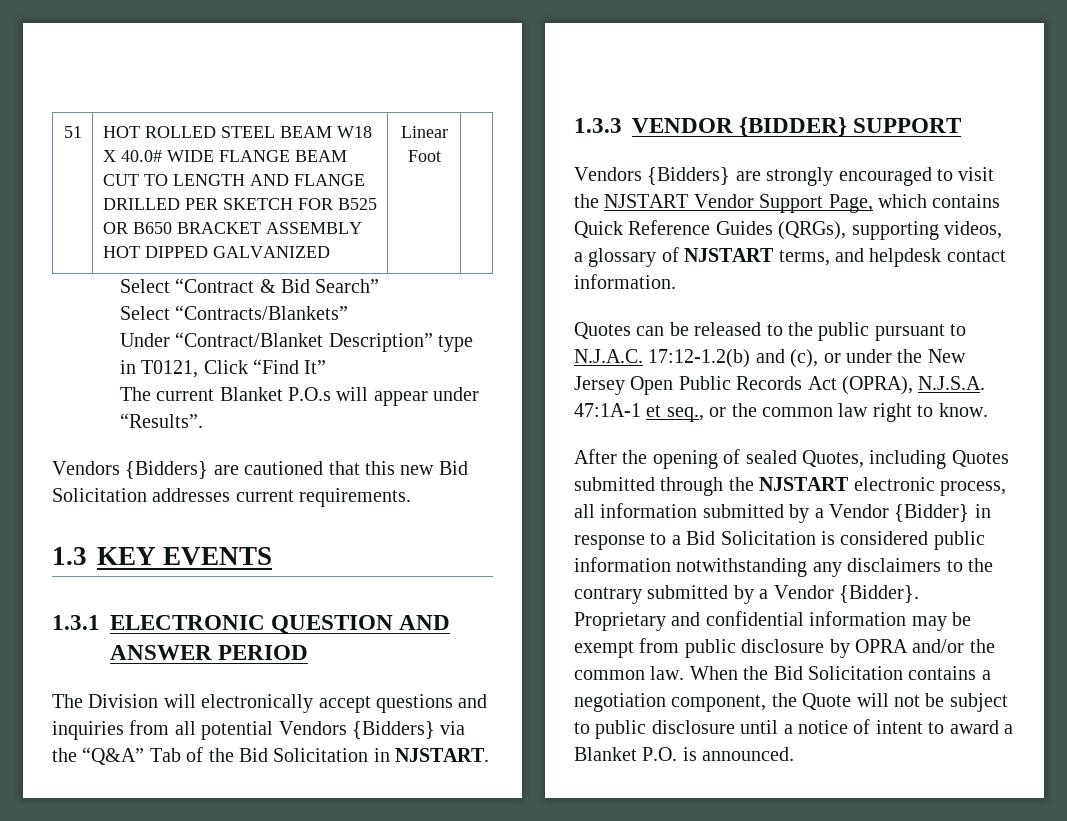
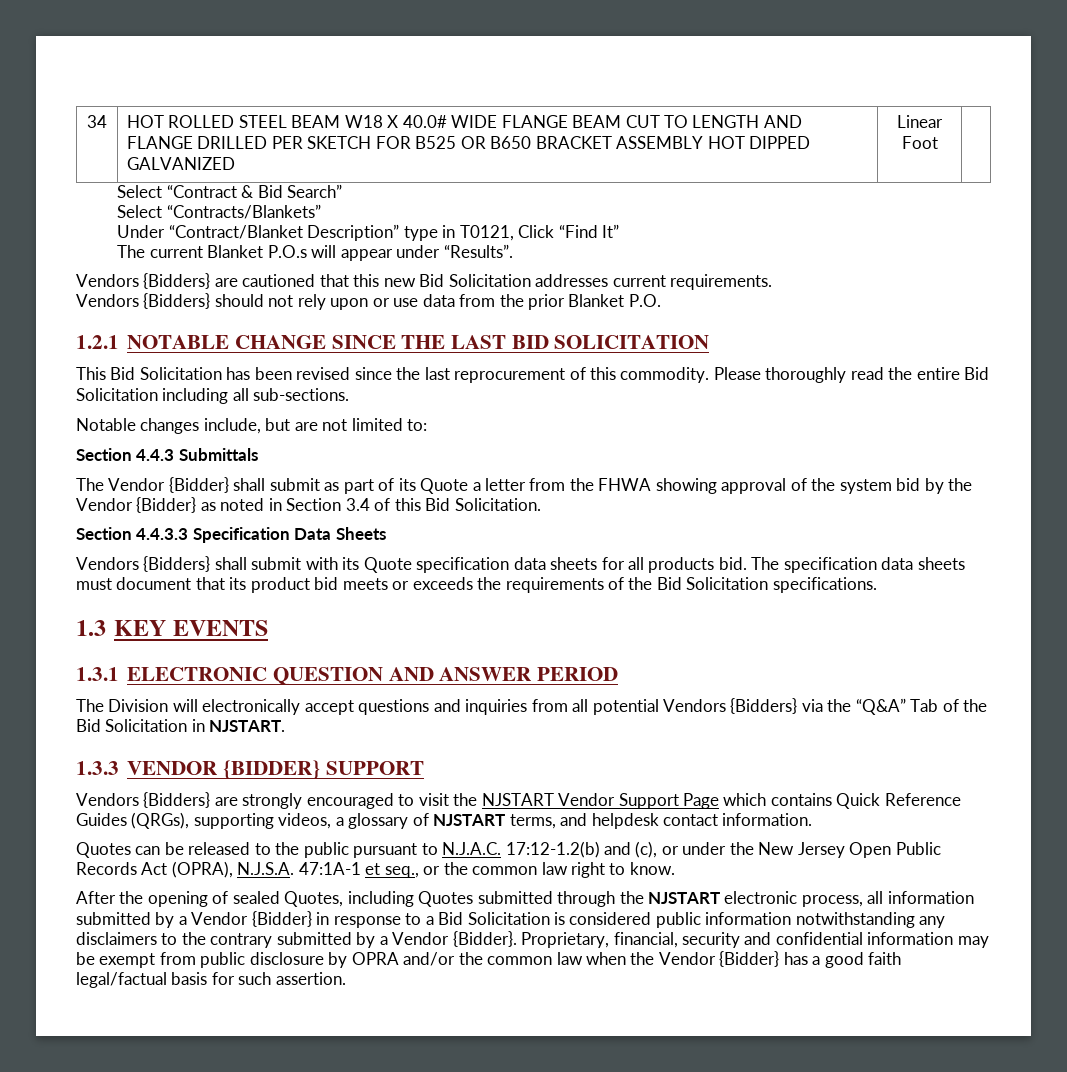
- 51 | HOT ROLLED STEEL BEAM W18 X 40.0# WIDE FLANGE BEAM CUT TO LENGTH AND FLANGE DRILLED PER SKETCH FOR B525 OR B650 BRACKET ASSEMBLY HOT DIPPED GALVANIZED | Linear Foot |
+ 34 | HOT ROLLED STEEL BEAM W18 X 40.0# WIDE FLANGE BEAM CUT TO LENGTH AND FLANGE DRILLED PER SKETCH FOR B525 OR B650 BRACKET ASSEMBLY HOT DIPPED GALVANIZED | Linear Foot |
+ Vendors {Bidders} should not rely upon or use data from the prior Blanket P.O.
+ 1.2.1 NOTABLE CHANGE SINCE THE LAST BID SOLICITATION
+ This Bid Solicitation has been revised since the last reprocurement of this commodity. Please thoroughly read the entire Bid Solicitation including all sub-sections.
+ Notable changes include, but are not limited to:
+ Section 4.4.3 Submittals
+ The Vendor {Bidder} shall submit as part of its Quote a letter from the FHWA showing approval of the system bid by the Vendor {Bidder} as noted in Section 3.4 of this Bid Solicitation.
+ Section 4.4.3.3 Specification Data Sheets
+ Vendors {Bidders} shall submit with its Quote specification data sheets for all products bid. The specification data sheets must document that its product bid meets or exceeds the requirements of the Bid Solicitation specifications.
- Vendors {Bidders} are strongly encouraged to visit the NJSTART Vendor Support Page, which contains Quick Reference Guides (QRGs), supporting videos, a glossary of NJSTART terms, and helpdesk contact information.
+ Vendors {Bidders} are strongly encouraged to visit the NJSTART Vendor Support Page which contains Quick Reference Guides (QRGs), supporting videos, a glossary of NJSTART terms, and helpdesk contact information.
- Proprietary and confidential information may be exempt from public disclosure by OPRA and/or the common law. When the Bid Solicitation contains a negotiation component, the Quote will not be subject to public disclosure until a notice of intent to award a Blanket P.O. is announced.
+ Proprietary, financial, security and confidential information may be exempt from public disclosure by OPRA and/or the common law when the Vendor {Bidder} has a good faith legal/factual basis for such assertion.

